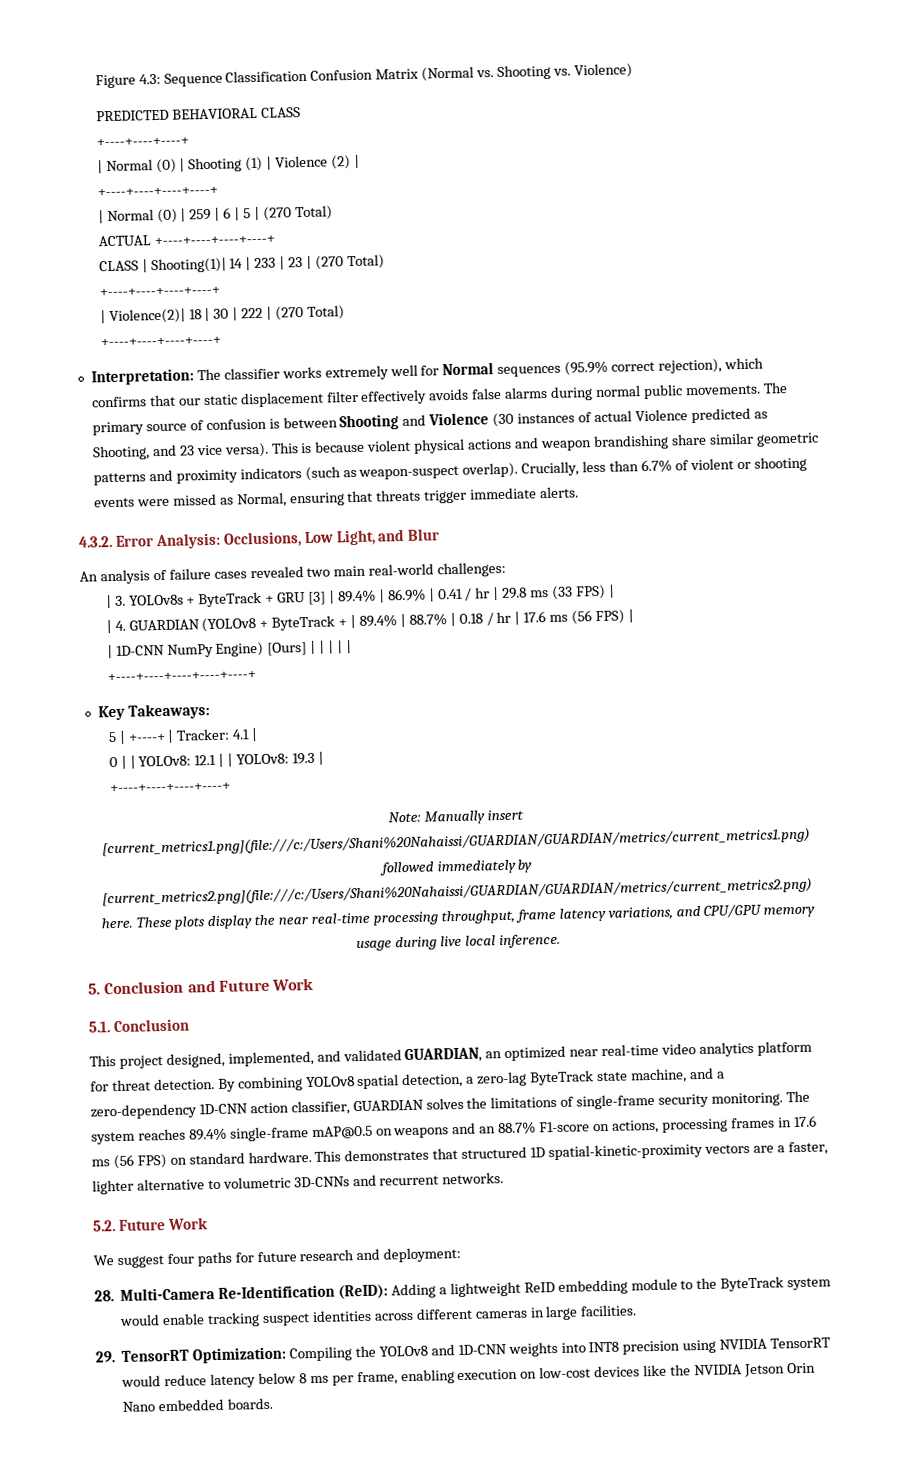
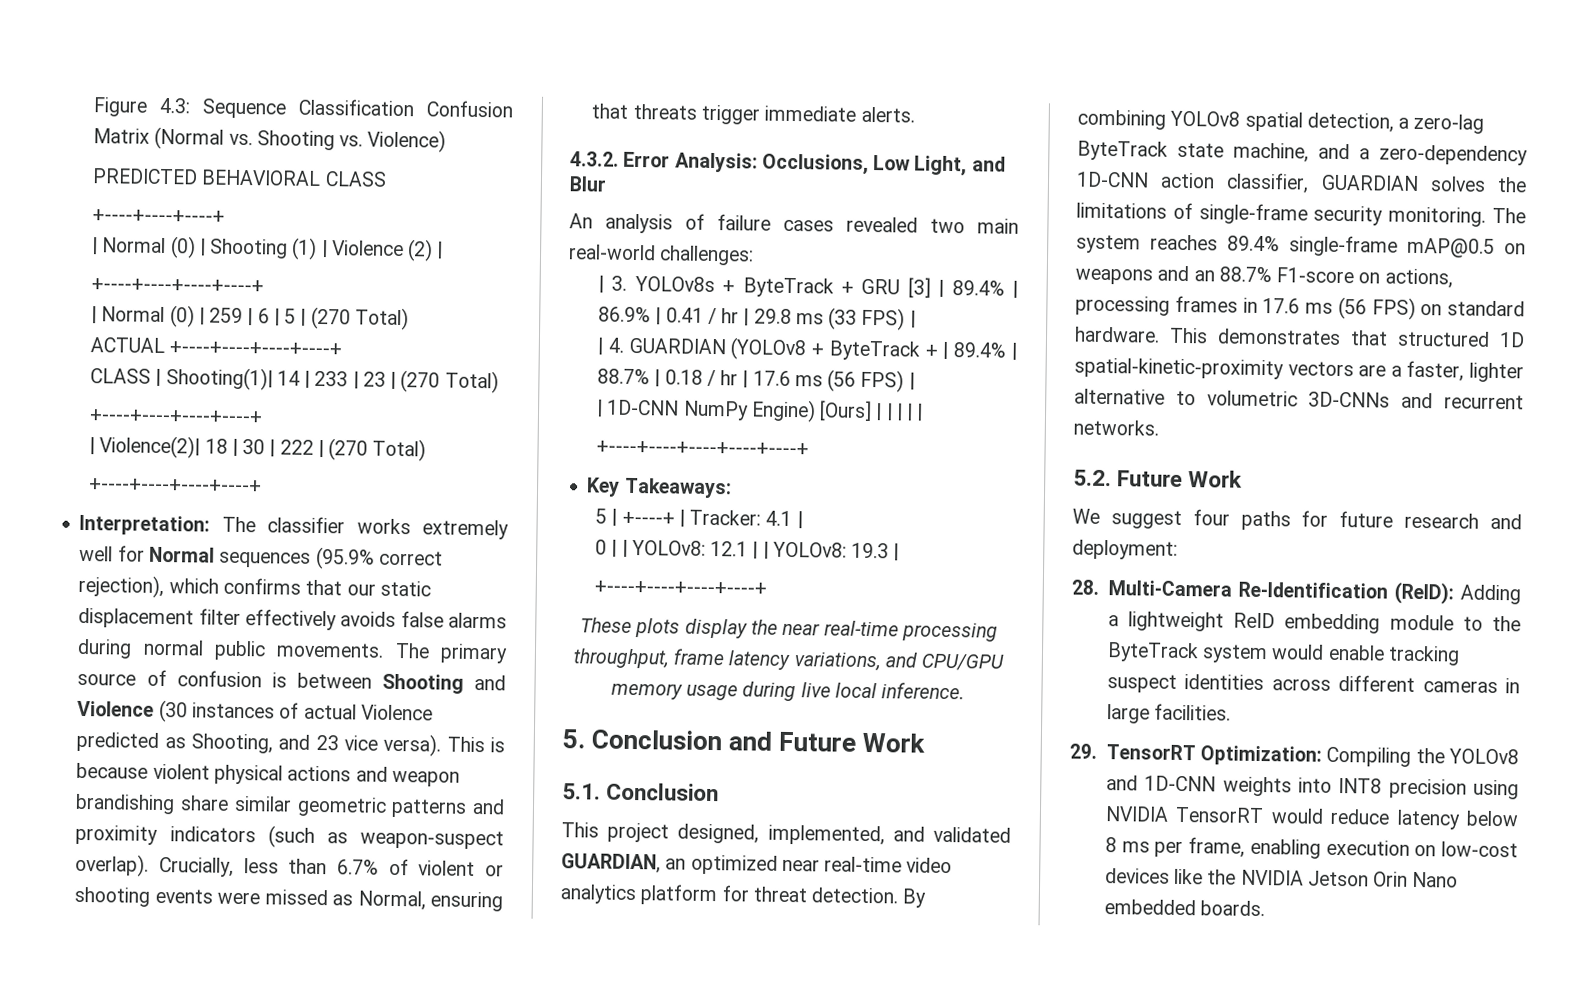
- Note: Manually insert [current_metrics1.png](file:///c:/Users/Shani%20Nahaissi/GUARDIAN/GUARDIAN/metrics/current_metrics1.png) followed immediately by [current_metrics2.png](file:///c:/Users/Shani%20Nahaissi/GUARDIAN/GUARDIAN/metrics/current_metrics2.png) here.

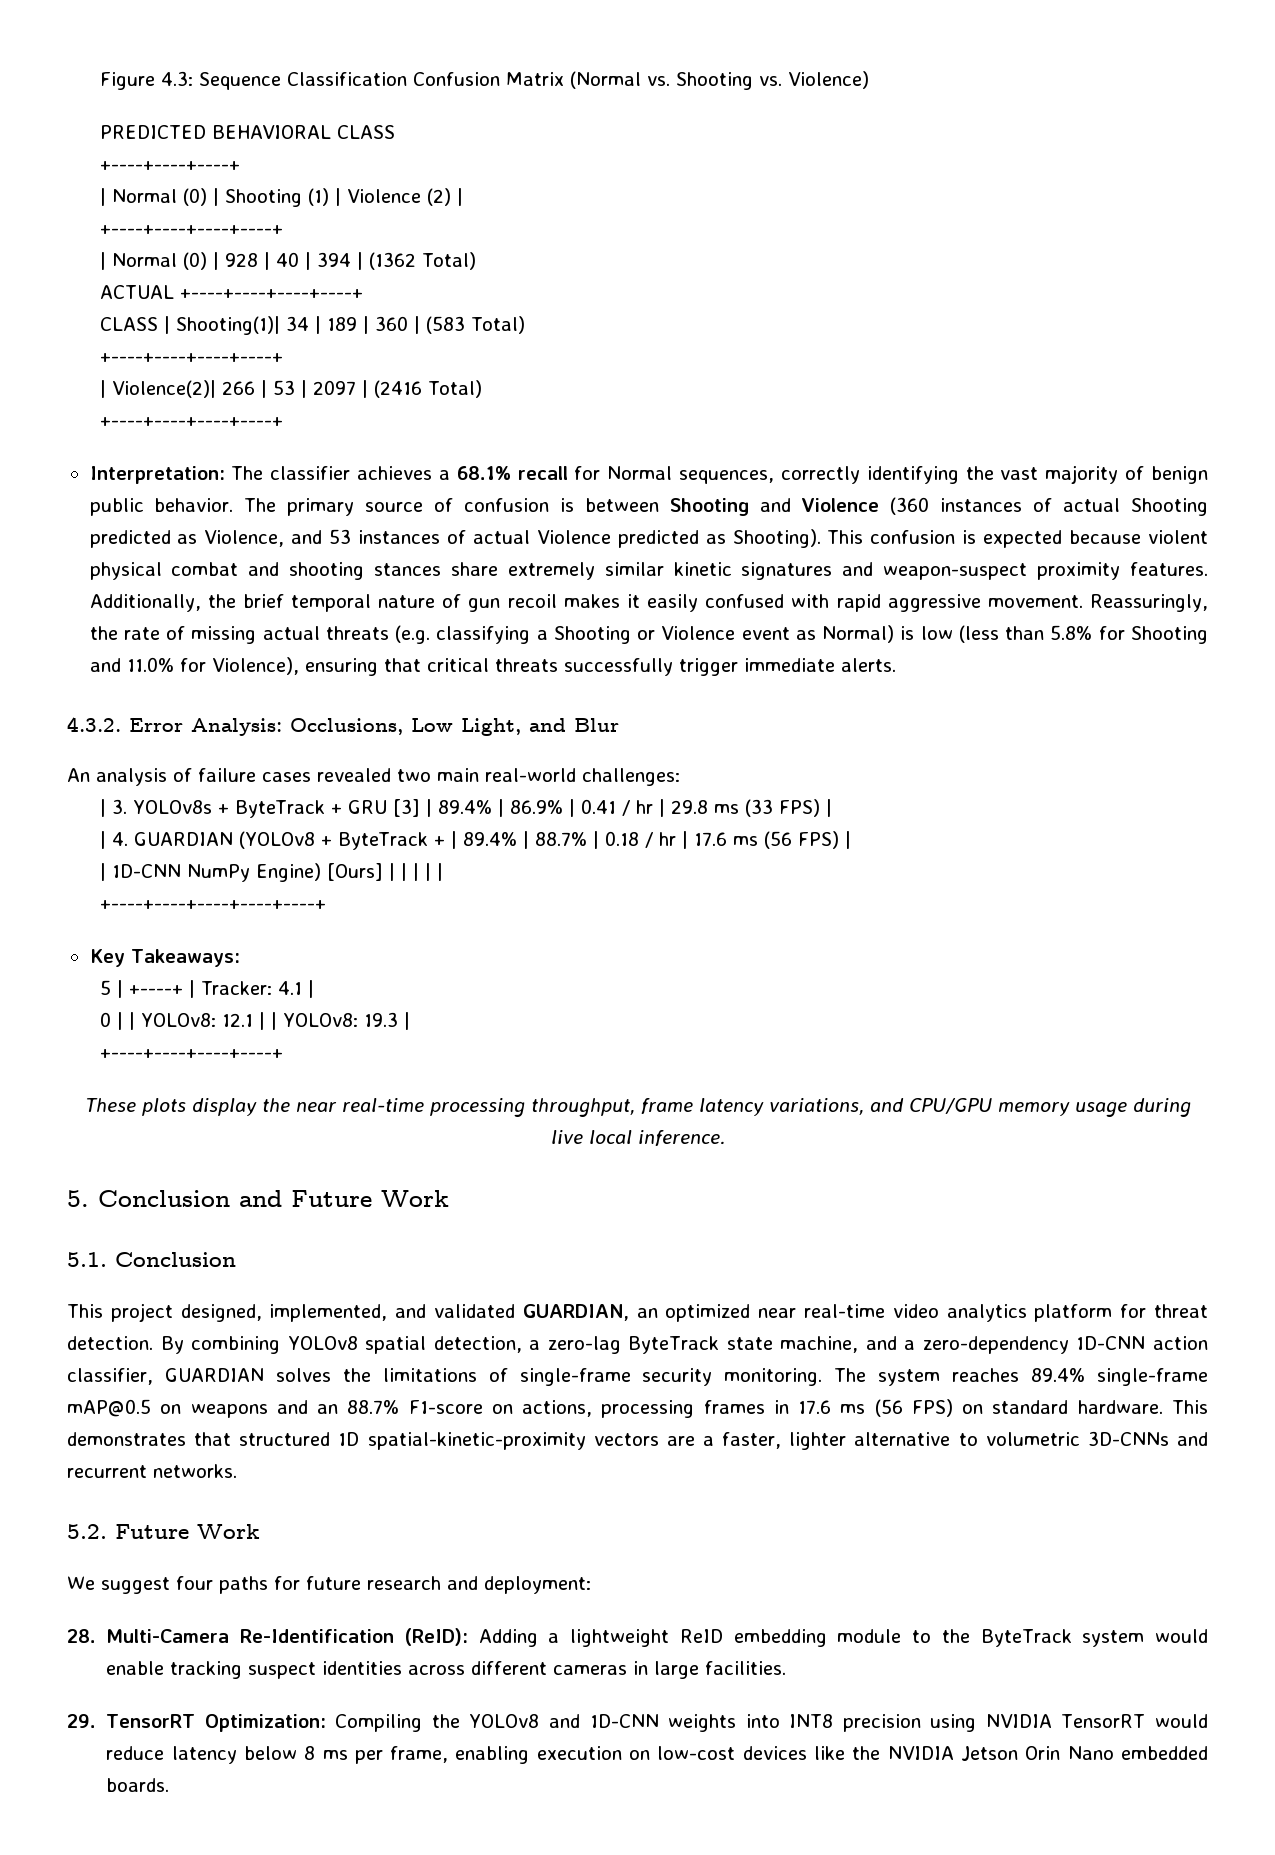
- | Normal (0) | 259 | 6 | 5 | (270 Total)
+ | Normal (0) | 928 | 40 | 394 | (1362 Total)
- CLASS | Shooting(1)| 14 | 233 | 23 | (270 Total)
+ CLASS | Shooting(1)| 34 | 189 | 360 | (583 Total)
  +----+----+----+----+
- | Violence(2)| 18 | 30 | 222 | (270 Total)
+ | Violence(2)| 266 | 53 | 2097 | (2416 Total)
- Interpretation: The classifier works extremely well for Normal sequences (95.9% correct rejection), which confirms that our static displacement filter effectively avoids false alarms during normal public movements.
+ Interpretation: The classifier achieves a 68.1% recall for Normal sequences, correctly identifying the vast majority of benign public behavior.
- The primary source of confusion is between Shooting and Violence (30 instances of actual Violence predicted as Shooting, and 23 vice versa). This is because violent physical actions and weapon brandishing share similar geometric patterns and proximity indicators (such as weapon-suspect overlap). Crucially, less than 6.7% of violent or shooting events were missed as Normal, ensuring that threats trigger immediate alerts.
+ The primary source of confusion is between Shooting and Violence (360 instances of actual Shooting predicted as Violence, and 53 instances of actual Violence predicted as Shooting). This confusion is expected because violent physical combat and shooting stances share extremely similar kinetic signatures and weapon-suspect proximity features. Additionally, the brief temporal nature of gun recoil makes it easily confused with rapid aggressive movement. Reassuringly, the rate of missing actual threats (e.g. classifying a Shooting or Violence event as Normal) is low (less than 5.8% for Shooting and 11.0% for Violence), ensuring that critical threats successfully trigger immediate alerts.

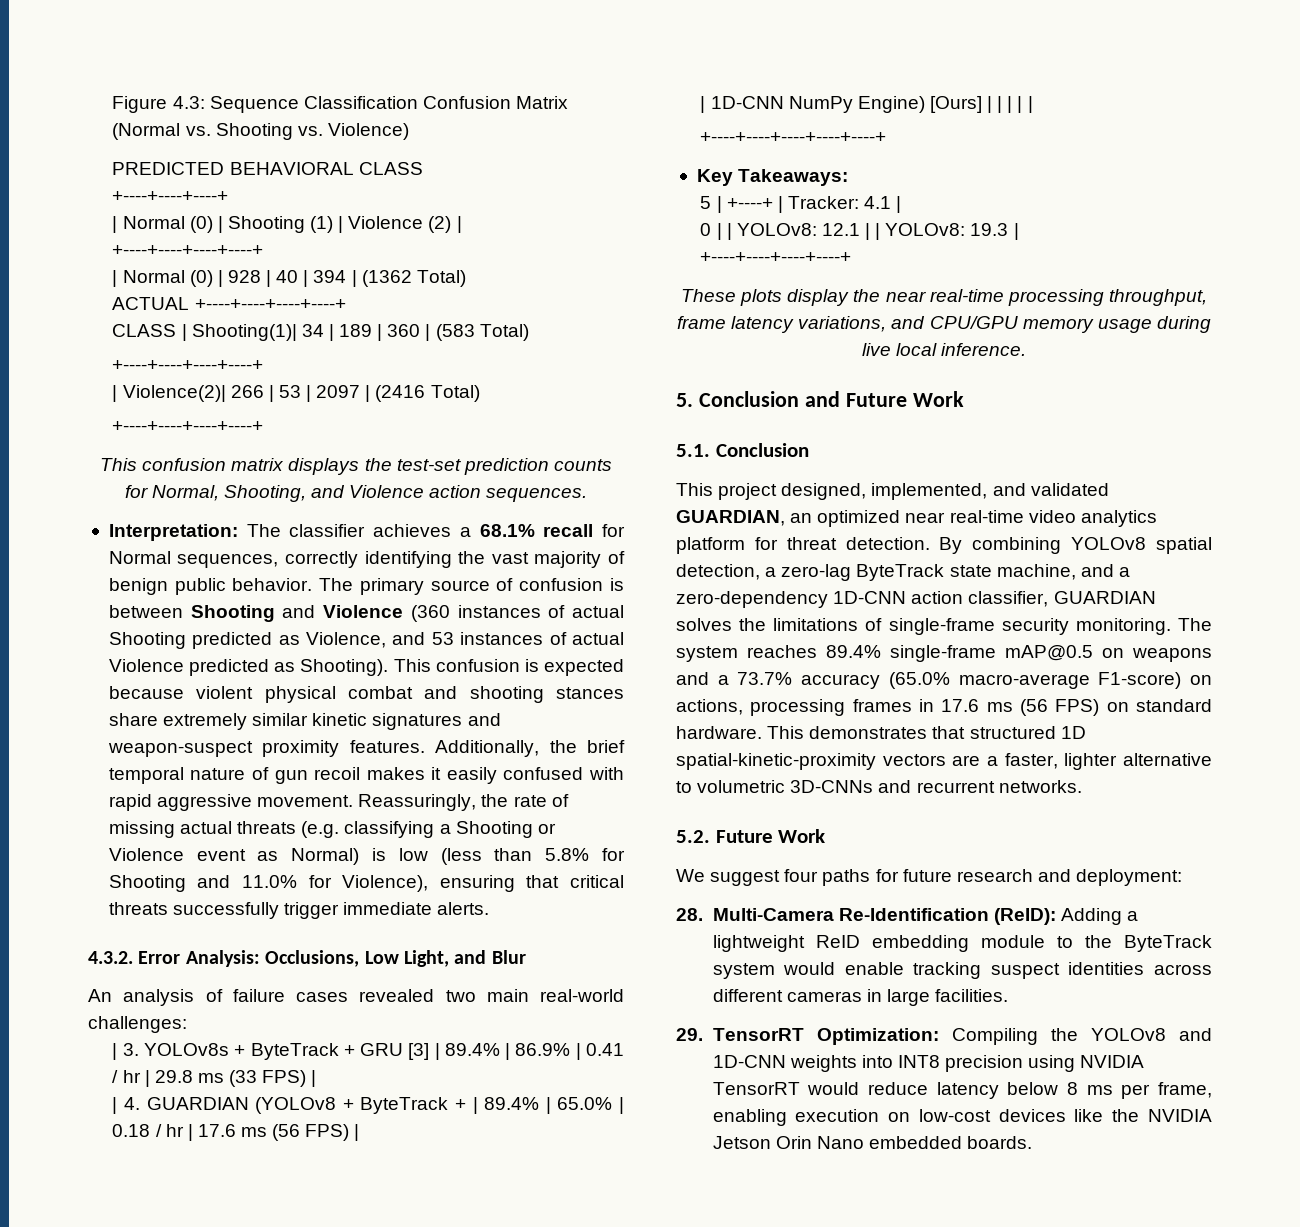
+ This confusion matrix displays the test-set prediction counts for Normal, Shooting, and Violence action sequences.
- | 4. GUARDIAN (YOLOv8 + ByteTrack + | 89.4% | 88.7% | 0.18 / hr | 17.6 ms (56 FPS) |
+ | 4. GUARDIAN (YOLOv8 + ByteTrack + | 89.4% | 65.0% | 0.18 / hr | 17.6 ms (56 FPS) |
- The system reaches 89.4% single-frame mAP@0.5 on weapons and an 88.7% F1-score on actions, processing frames in 17.6 ms (56 FPS) on standard hardware.
+ The system reaches 89.4% single-frame mAP@0.5 on weapons and a 73.7% accuracy (65.0% macro-average F1-score) on actions, processing frames in 17.6 ms (56 FPS) on standard hardware.

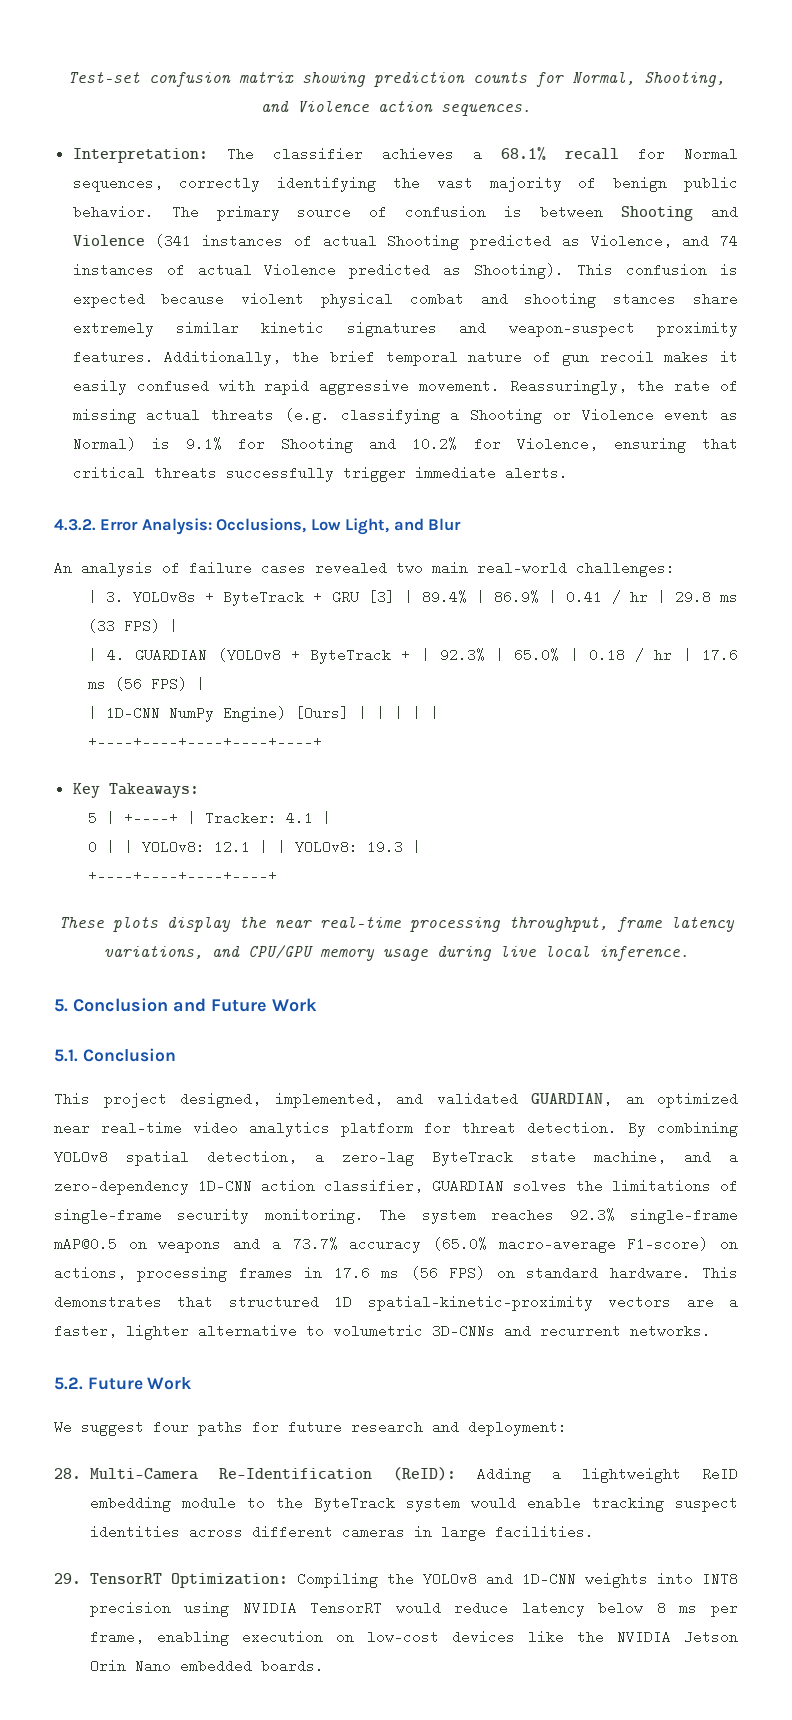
- Figure 4.3: Sequence Classification Confusion Matrix (Normal vs. Shooting vs. Violence)
- PREDICTED BEHAVIORAL CLASS
- +----+----+----+
- | Normal (0) | Shooting (1) | Violence (2) |
- +----+----+----+----+
- | Normal (0) | 928 | 40 | 394 | (1362 Total)
- ACTUAL +----+----+----+----+
- CLASS | Shooting(1)| 34 | 189 | 360 | (583 Total)
- +----+----+----+----+
- | Violence(2)| 266 | 53 | 2097 | (2416 Total)
- +----+----+----+----+
- This confusion matrix displays the test-set prediction counts for Normal, Shooting, and Violence action sequences.
+ Test-set confusion matrix showing prediction counts for Normal, Shooting, and Violence action sequences.
- The primary source of confusion is between Shooting and Violence (360 instances of actual Shooting predicted as Violence, and 53 instances of actual Violence predicted as Shooting).
+ The primary source of confusion is between Shooting and Violence (341 instances of actual Shooting predicted as Violence, and 74 instances of actual Violence predicted as Shooting).
- Reassuringly, the rate of missing actual threats (e.g. classifying a Shooting or Violence event as Normal) is low (less than 5.8% for Shooting and 11.0% for Violence), ensuring that critical threats successfully trigger immediate alerts.
+ Reassuringly, the rate of missing actual threats (e.g. classifying a Shooting or Violence event as Normal) is 9.1% for Shooting and 10.2% for Violence, ensuring that critical threats successfully trigger immediate alerts.
- | 4. GUARDIAN (YOLOv8 + ByteTrack + | 89.4% | 65.0% | 0.18 / hr | 17.6 ms (56 FPS) |
+ | 4. GUARDIAN (YOLOv8 + ByteTrack + | 92.3% | 65.0% | 0.18 / hr | 17.6 ms (56 FPS) |
- The system reaches 89.4% single-frame mAP@0.5 on weapons and a 73.7% accuracy (65.0% macro-average F1-score) on actions, processing frames in 17.6 ms (56 FPS) on standard hardware.
+ The system reaches 92.3% single-frame mAP@0.5 on weapons and a 73.7% accuracy (65.0% macro-average F1-score) on actions, processing frames in 17.6 ms (56 FPS) on standard hardware.

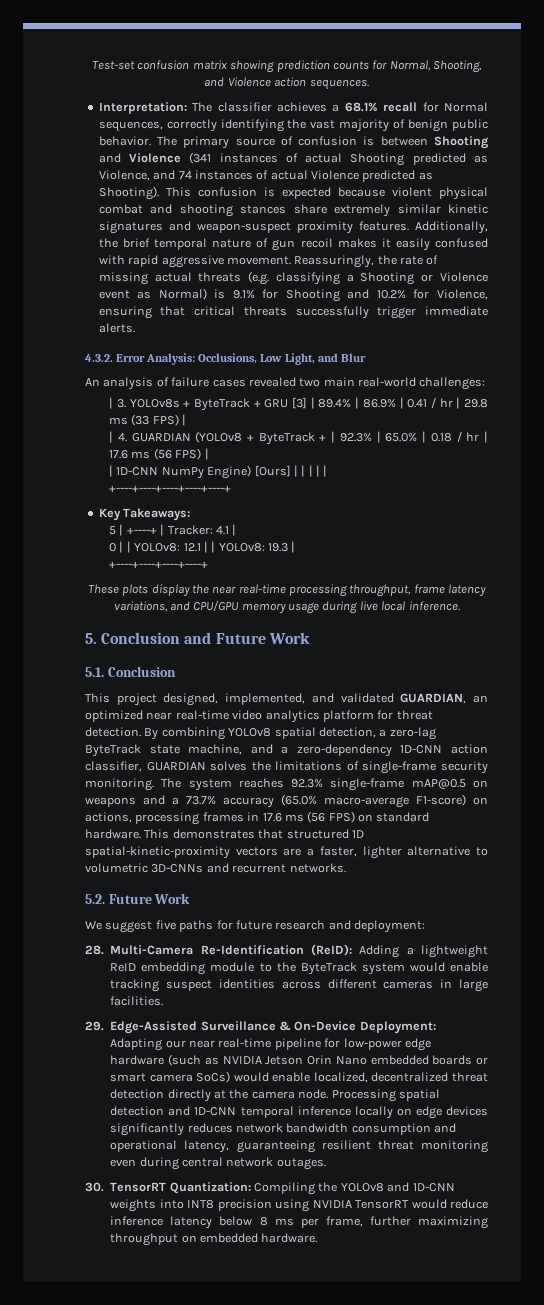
- We suggest four paths for future research and deployment:
+ We suggest five paths for future research and deployment:
- 29. TensorRT Optimization: Compiling the YOLOv8 and 1D-CNN weights into INT8 precision using NVIDIA TensorRT would reduce latency below 8 ms per frame, enabling execution on low-cost devices like the NVIDIA Jetson Orin Nano embedded boards.
+ 29. Edge-Assisted Surveillance & On-Device Deployment: Adapting our near real-time pipeline for low-power edge hardware (such as NVIDIA Jetson Orin Nano embedded boards or smart camera SoCs) would enable localized, decentralized threat detection directly at the camera node. Processing spatial detection and 1D-CNN temporal inference locally on edge devices significantly reduces network bandwidth consumption and operational latency, guaranteeing resilient threat monitoring even during central network outages.
+ 30. TensorRT Quantization: Compiling the YOLOv8 and 1D-CNN weights into INT8 precision using NVIDIA TensorRT would reduce inference latency below 8 ms per frame, further maximizing throughput on embedded hardware.

